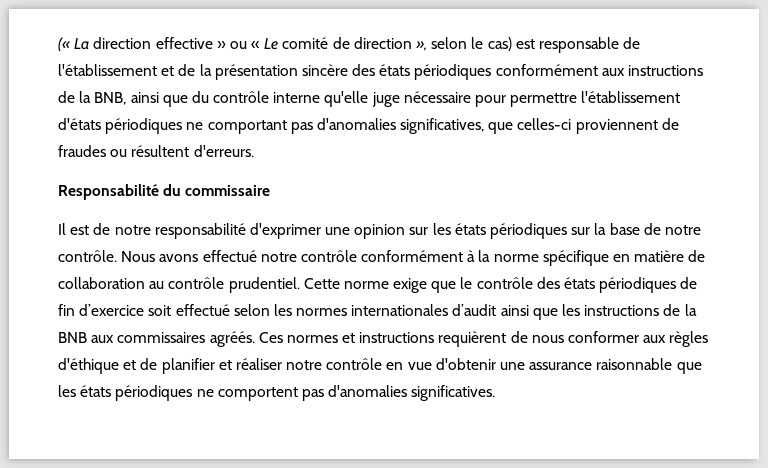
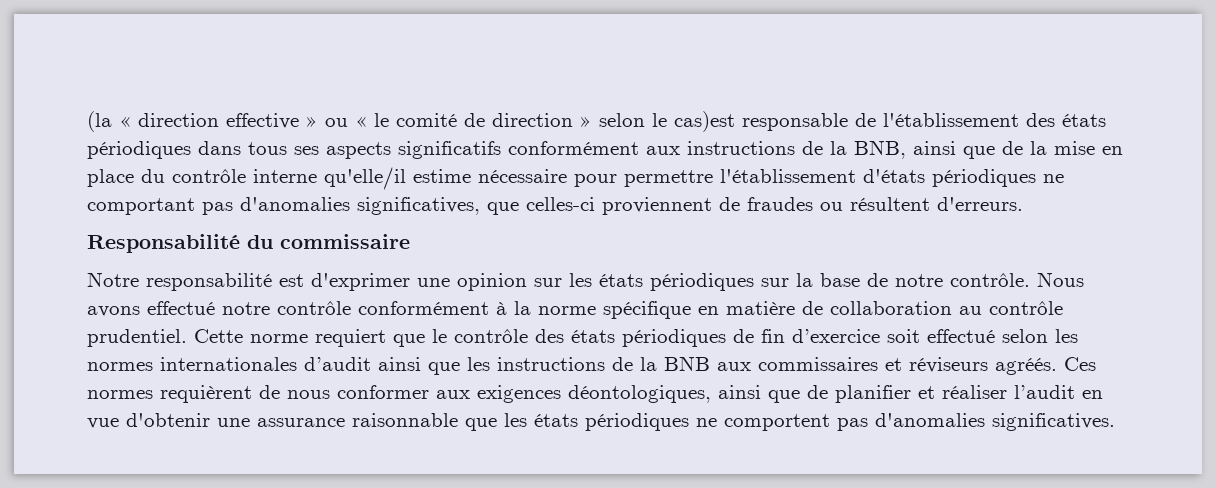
- (« La direction effective » ou « Le comité de direction », selon le cas) est responsable de l'établissement et de la présentation sincère des états périodiques conformément aux instructions de la BNB, ainsi que du contrôle interne qu'elle juge nécessaire pour permettre l'établissement d'états périodiques ne comportant pas d'anomalies significatives, que celles-ci proviennent de fraudes ou résultent d'erreurs.
+ (la « direction effective » ou « le comité de direction » selon le cas)est responsable de l'établissement des états périodiques dans tous ses aspects significatifs conformément aux instructions de la BNB, ainsi que de la mise en place du contrôle interne qu'elle/il estime nécessaire pour permettre l'établissement d'états périodiques ne comportant pas d'anomalies significatives, que celles-ci proviennent de fraudes ou résultent d'erreurs.
- Il est de notre responsabilité d'exprimer une opinion sur les états périodiques sur la base de notre contrôle.
+ Notre responsabilité est d'exprimer une opinion sur les états périodiques sur la base de notre contrôle.
- Cette norme exige que le contrôle des états périodiques de fin d’exercice soit effectué selon les normes internationales d’audit ainsi que les instructions de la BNB aux commissaires agréés.
+ Cette norme requiert que le contrôle des états périodiques de fin d’exercice soit effectué selon les normes internationales d’audit ainsi que les instructions de la BNB aux commissaires et réviseurs agréés.
- Ces normes et instructions requièrent de nous conformer aux règles d'éthique et de planifier et réaliser notre contrôle en vue d'obtenir une assurance raisonnable que les états périodiques ne comportent pas d'anomalies significatives.
+ Ces normes requièrent de nous conformer aux exigences déontologiques, ainsi que de planifier et réaliser l’audit en vue d'obtenir une assurance raisonnable que les états périodiques ne comportent pas d'anomalies significatives.

